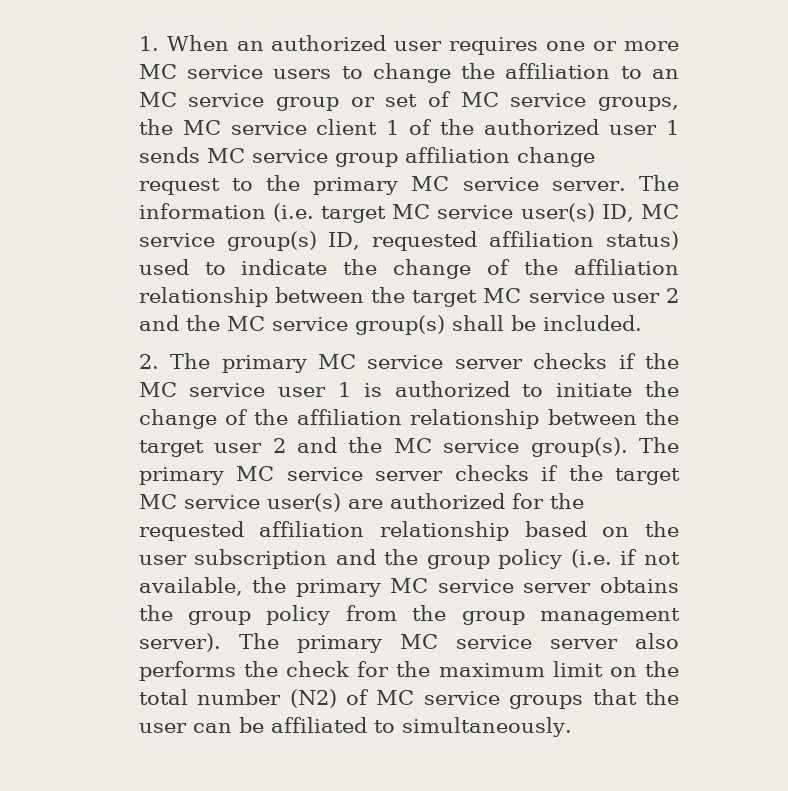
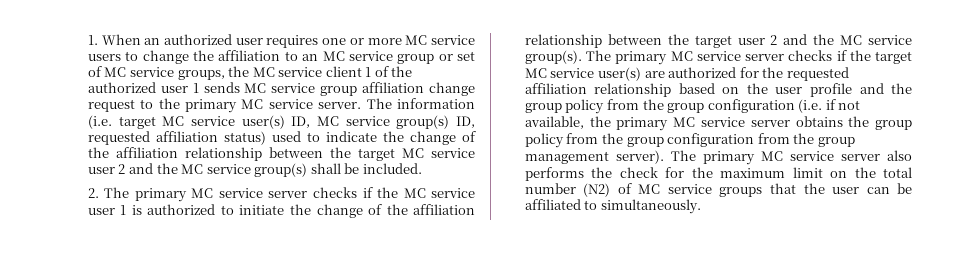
- The primary MC service server checks if the target MC service user(s) are authorized for the requested affiliation relationship based on the user subscription and the group policy (i.e. if not available, the primary MC service server obtains the group policy from the group management server).
+ The primary MC service server checks if the target MC service user(s) are authorized for the requested affiliation relationship based on the user profile and the group policy from the group configuration (i.e. if not available, the primary MC service server obtains the group policy from the group configuration from the group management server).

